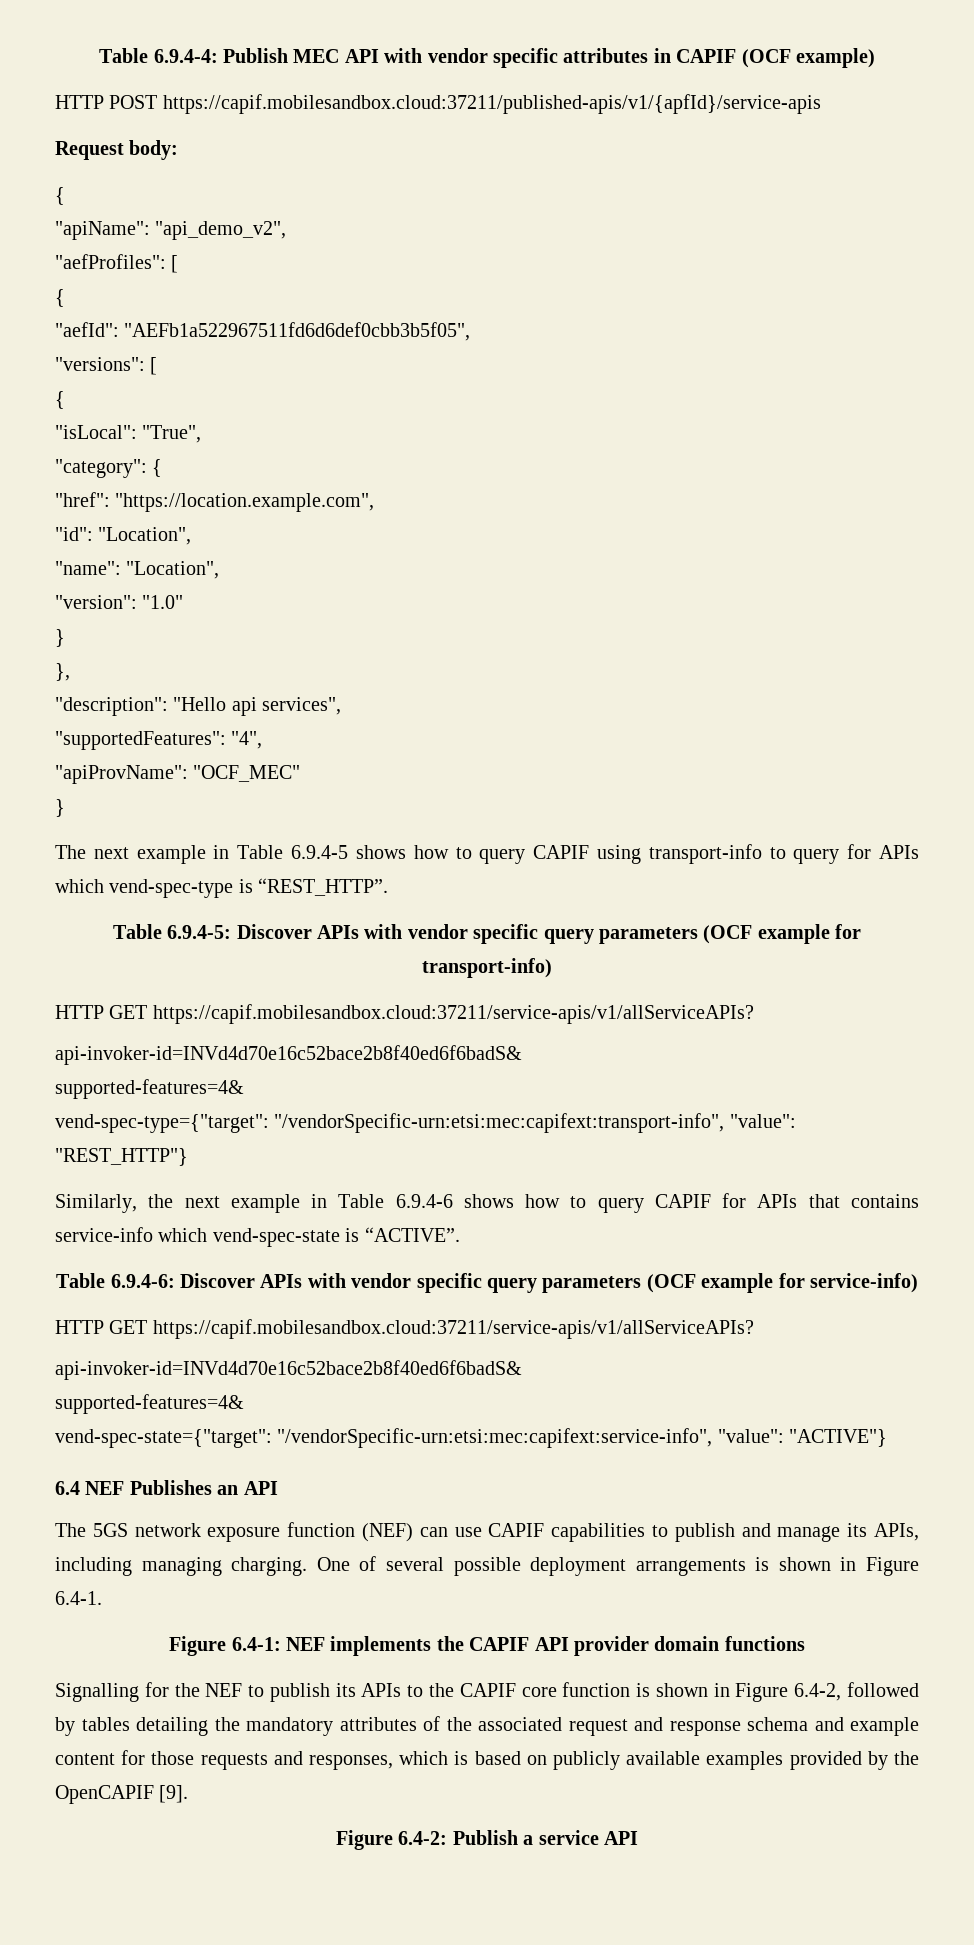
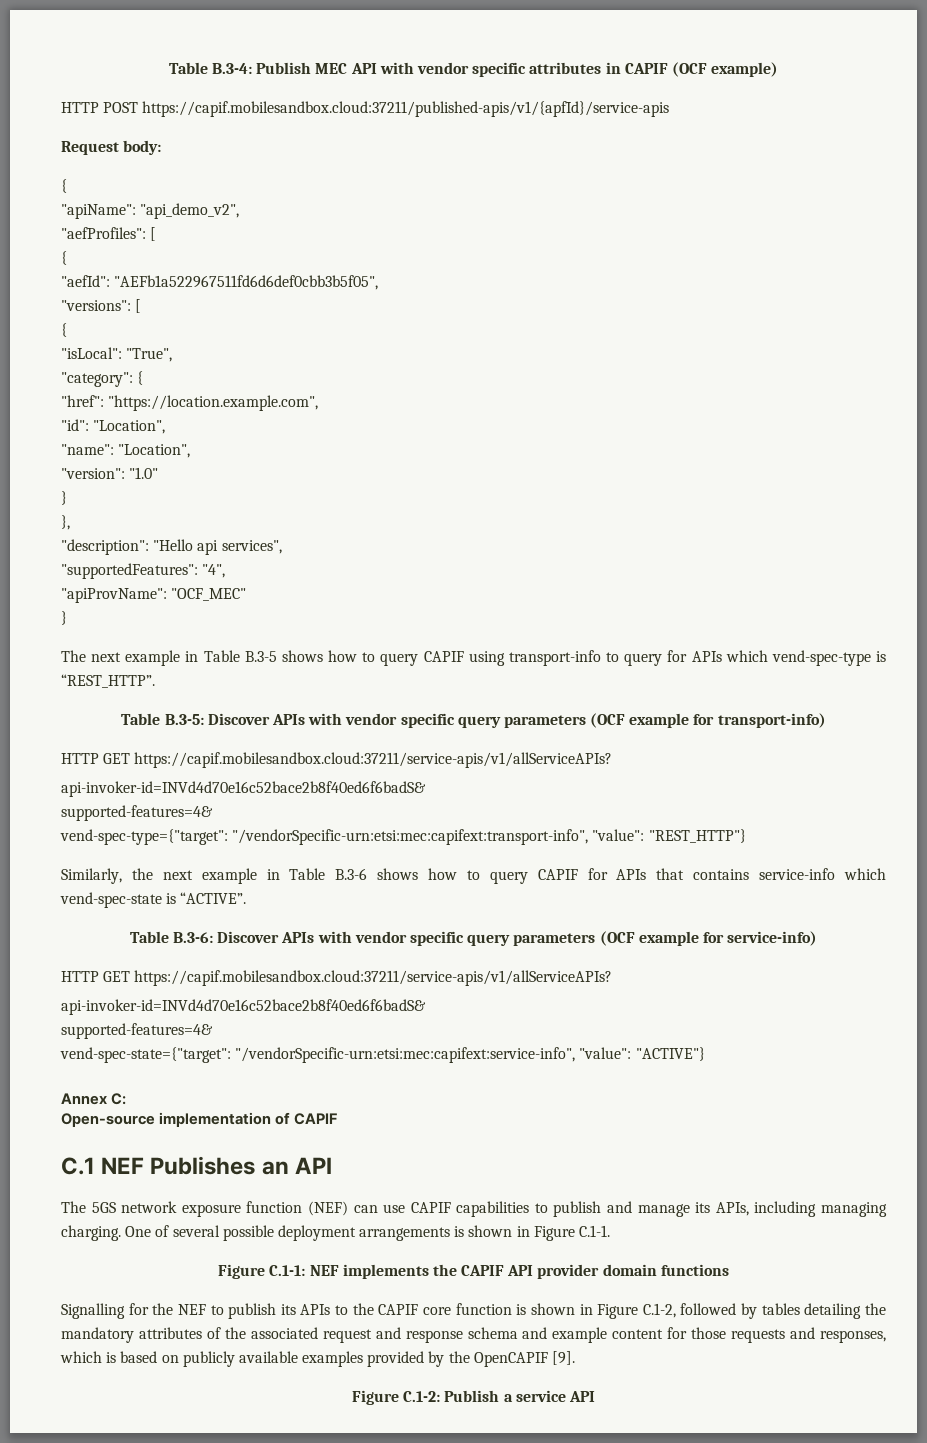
- Table 6.9.4-4: Publish MEC API with vendor specific attributes in CAPIF (OCF example)
+ Table B.3-4: Publish MEC API with vendor specific attributes in CAPIF (OCF example)
- The next example in Table 6.9.4-5 shows how to query CAPIF using transport-info to query for APIs which vend-spec-type is “REST_HTTP”.
+ The next example in Table B.3-5 shows how to query CAPIF using transport-info to query for APIs which vend-spec-type is “REST_HTTP”.
- Table 6.9.4-5: Discover APIs with vendor specific query parameters (OCF example for transport-info)
+ Table B.3-5: Discover APIs with vendor specific query parameters (OCF example for transport-info)
- Similarly, the next example in Table 6.9.4-6 shows how to query CAPIF for APIs that contains service-info which vend-spec-state is “ACTIVE”.
+ Similarly, the next example in Table B.3-6 shows how to query CAPIF for APIs that contains service-info which vend-spec-state is “ACTIVE”.
- Table 6.9.4-6: Discover APIs with vendor specific query parameters (OCF example for service-info)
+ Table B.3-6: Discover APIs with vendor specific query parameters (OCF example for service-info)
- 6.4 NEF Publishes an API
+ Annex C:
+ Open-source implementation of CAPIF
+ C.1 NEF Publishes an API
- One of several possible deployment arrangements is shown in Figure 6.4-1.
- Figure 6.4-1: NEF implements the CAPIF API provider domain functions
+ One of several possible deployment arrangements is shown in Figure C.1-1.
+ Figure C.1-1: NEF implements the CAPIF API provider domain functions
- Signalling for the NEF to publish its APIs to the CAPIF core function is shown in Figure 6.4-2, followed by tables detailing the mandatory attributes of the associated request and response schema and example content for those requests and responses, which is based on publicly available examples provided by the OpenCAPIF [9].
+ Signalling for the NEF to publish its APIs to the CAPIF core function is shown in Figure C.1-2, followed by tables detailing the mandatory attributes of the associated request and response schema and example content for those requests and responses, which is based on publicly available examples provided by the OpenCAPIF [9].
- Figure 6.4-2: Publish a service API
+ Figure C.1-2: Publish a service API

